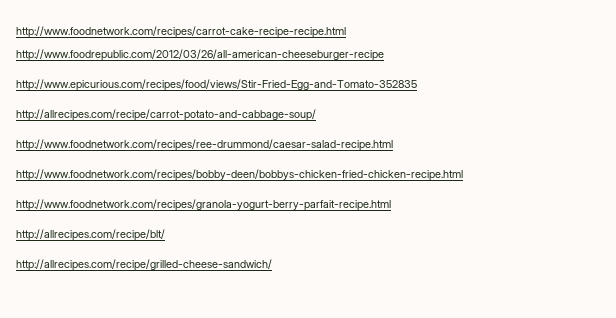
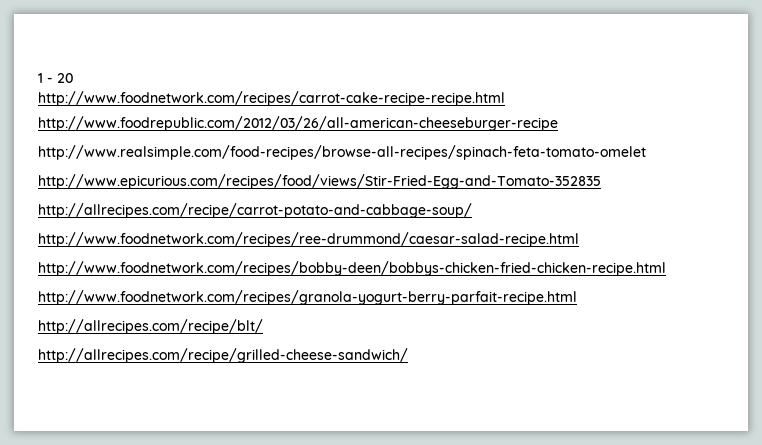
+ 1 - 20
+ http://www.realsimple.com/food-recipes/browse-all-recipes/spinach-feta-tomato-omelet

